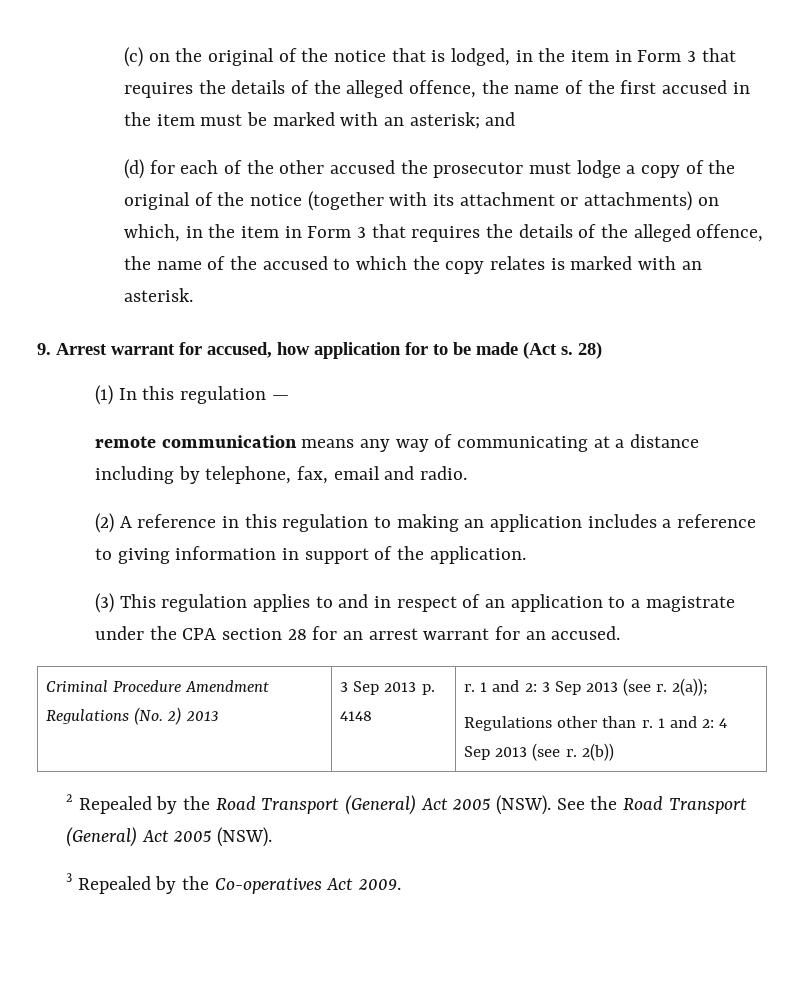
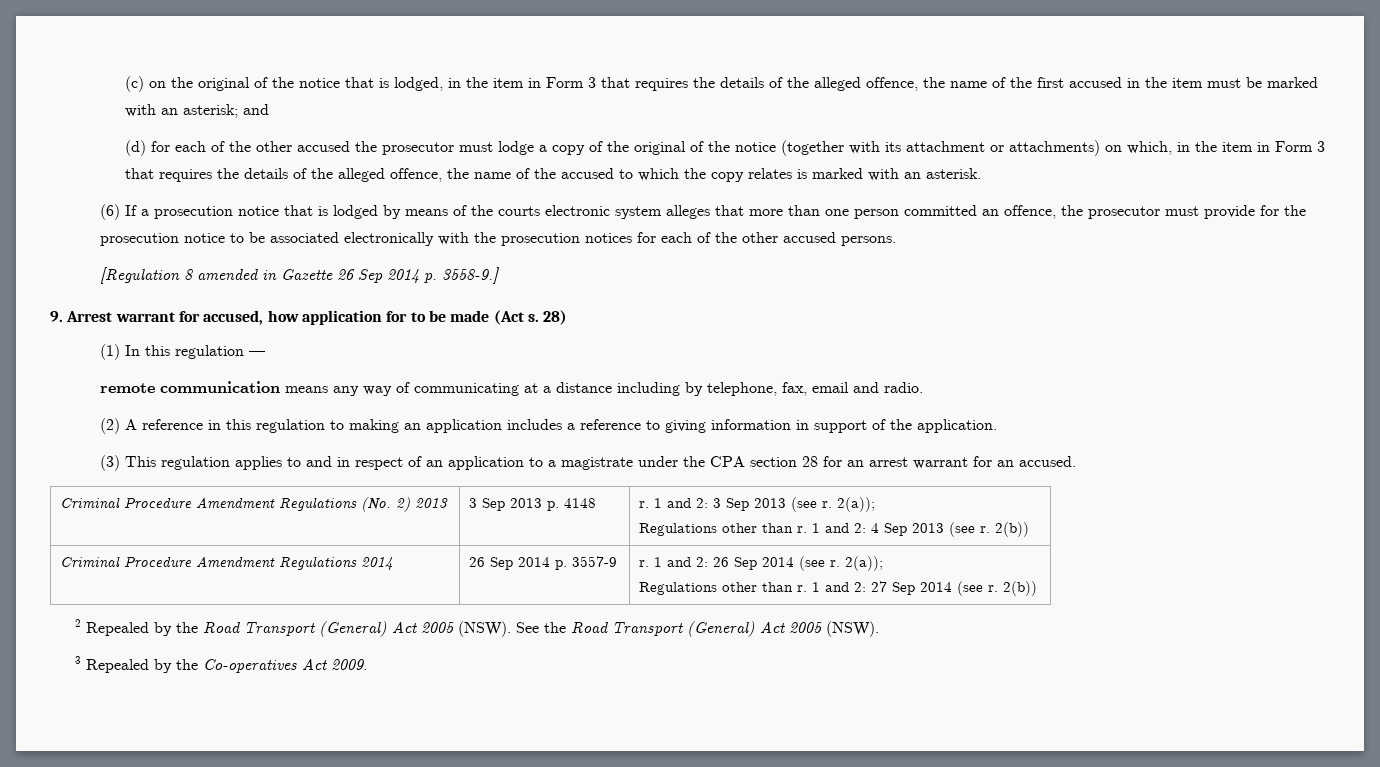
+ (6) If a prosecution notice that is lodged by means of the courts electronic system alleges that more than one person committed an offence, the prosecutor must provide for the prosecution notice to be associated electronically with the prosecution notices for each of the other accused persons.
+ [Regulation 8 amended in Gazette 26 Sep 2014 p. 3558-9.]
+ Criminal Procedure Amendment Regulations 2014 | 26 Sep 2014 p. 3557-9 | r. 1 and 2: 26 Sep 2014 (see r. 2(a));
+ Regulations other than r. 1 and 2: 27 Sep 2014 (see r. 2(b))

